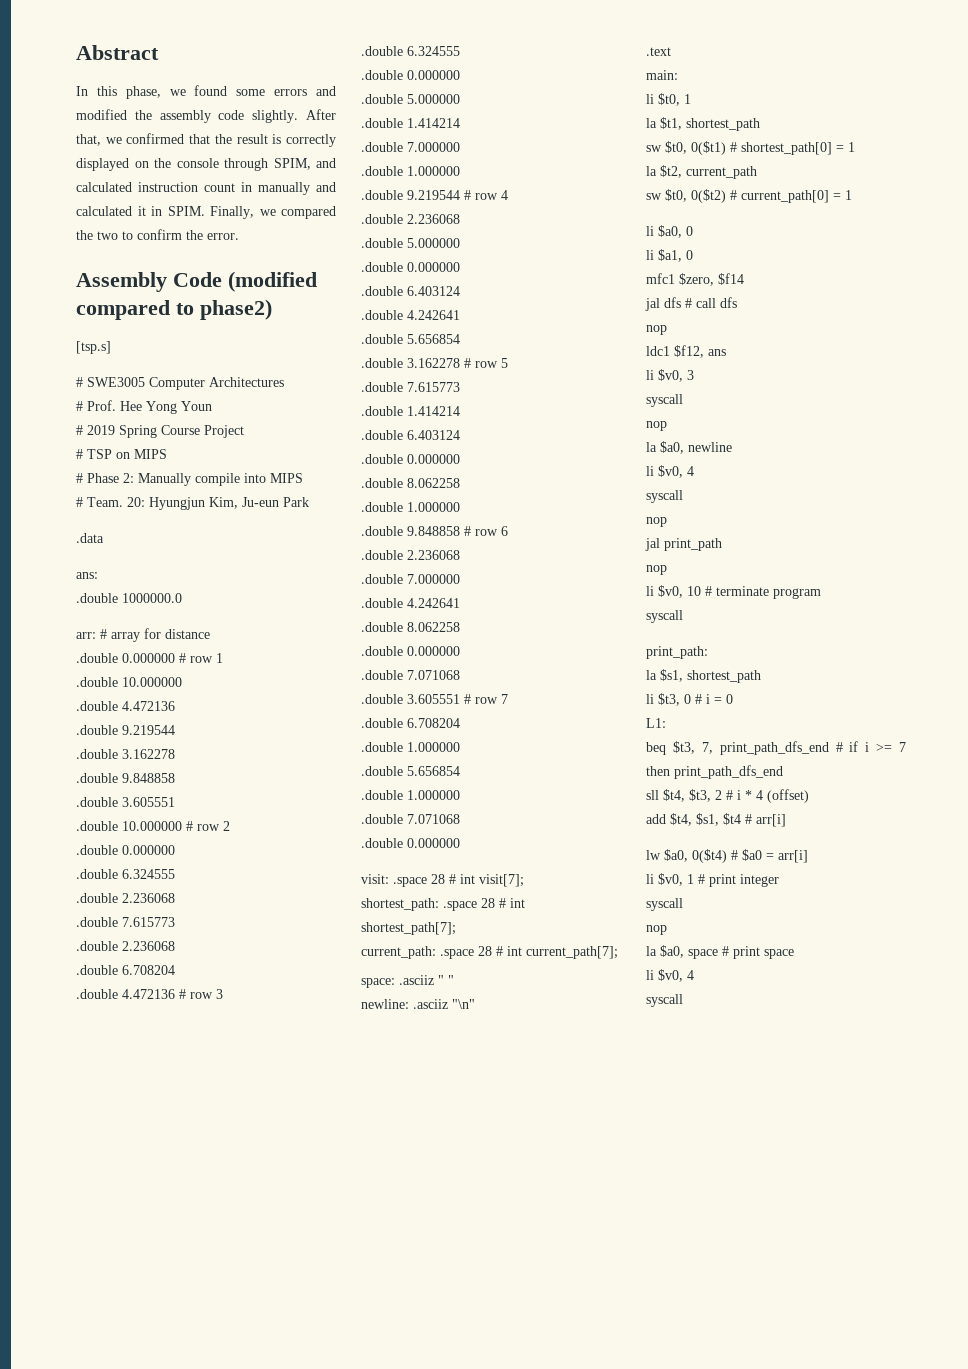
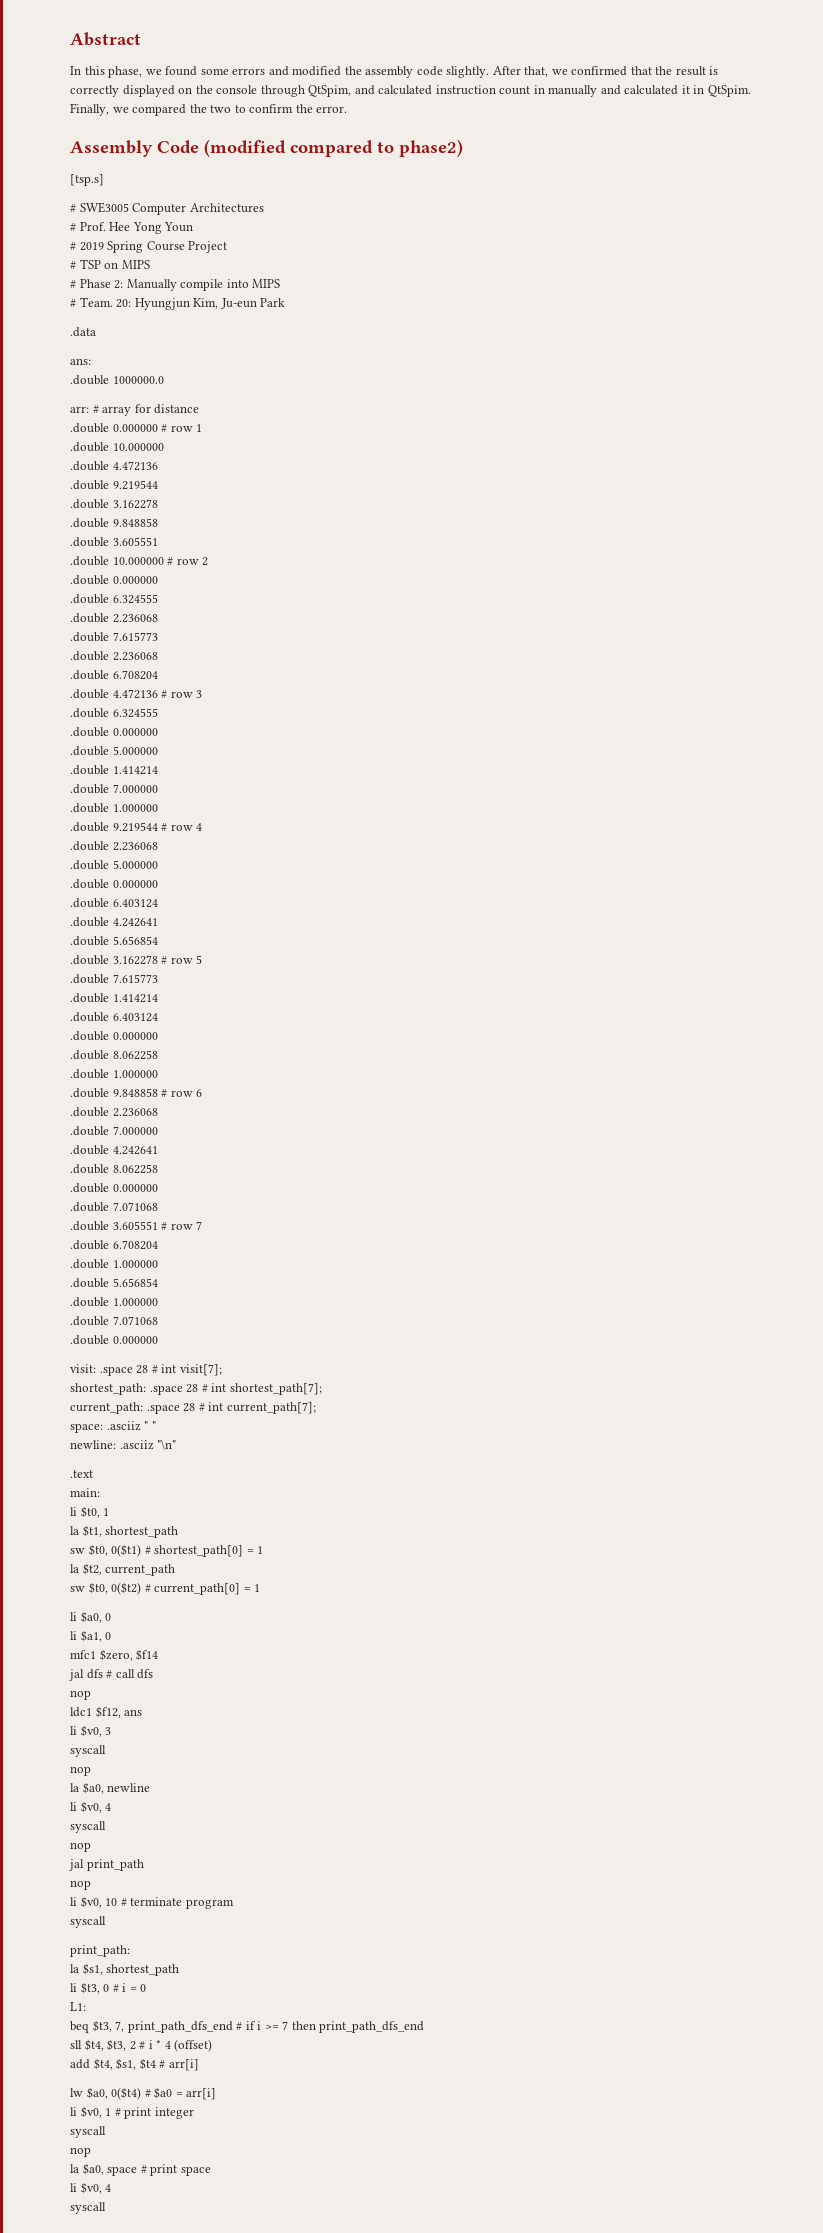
- After that, we confirmed that the result is correctly displayed on the console through SPIM, and calculated instruction count in manually and calculated it in SPIM.
+ After that, we confirmed that the result is correctly displayed on the console through QtSpim, and calculated instruction count in manually and calculated it in QtSpim.

